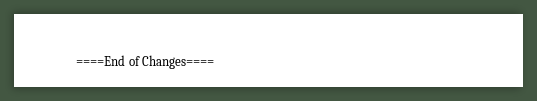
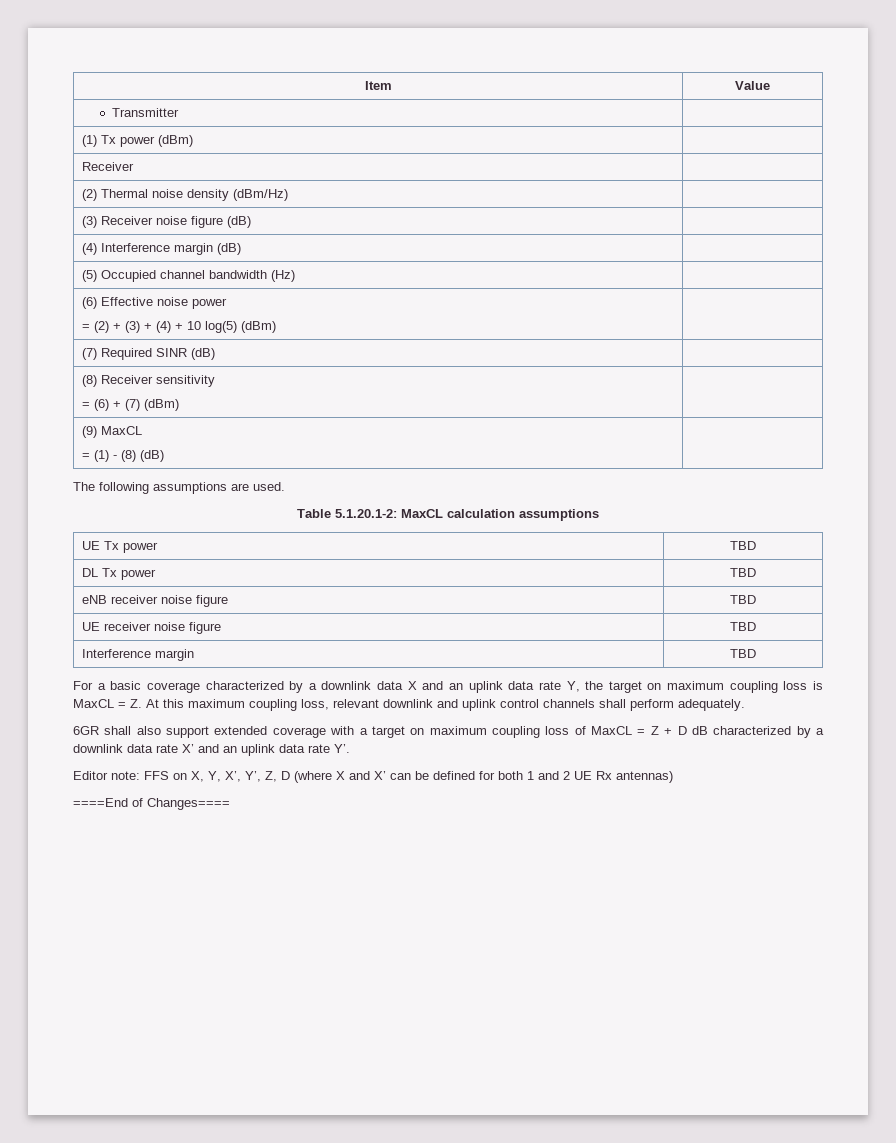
+ Item | Value
+ Transmitter |
+ (1) Tx power (dBm) |
+ Receiver |
+ (2) Thermal noise density (dBm/Hz) |
+ (3) Receiver noise figure (dB) |
+ (4) Interference margin (dB) |
+ (5) Occupied channel bandwidth (Hz) |
+ (6) Effective noise power
+ = (2) + (3) + (4) + 10 log(5) (dBm) |
+ (7) Required SINR (dB) |
+ (8) Receiver sensitivity
+ = (6) + (7) (dBm) |
+ (9) MaxCL
+ = (1) - (8) (dB) |
+ The following assumptions are used.
+ Table 5.1.20.1-2: MaxCL calculation assumptions
+ UE Tx power | TBD
+ DL Tx power | TBD
+ eNB receiver noise figure | TBD
+ UE receiver noise figure | TBD
+ Interference margin | TBD
+ For a basic coverage characterized by a downlink data X and an uplink data rate Y, the target on maximum coupling loss is MaxCL = Z. At this maximum coupling loss, relevant downlink and uplink control channels shall perform adequately.
+ 6GR shall also support extended coverage with a target on maximum coupling loss of MaxCL = Z + D dB characterized by a downlink data rate X’ and an uplink data rate Y’.
+ Editor note: FFS on X, Y, X’, Y’, Z, D (where X and X’ can be defined for both 1 and 2 UE Rx antennas)

